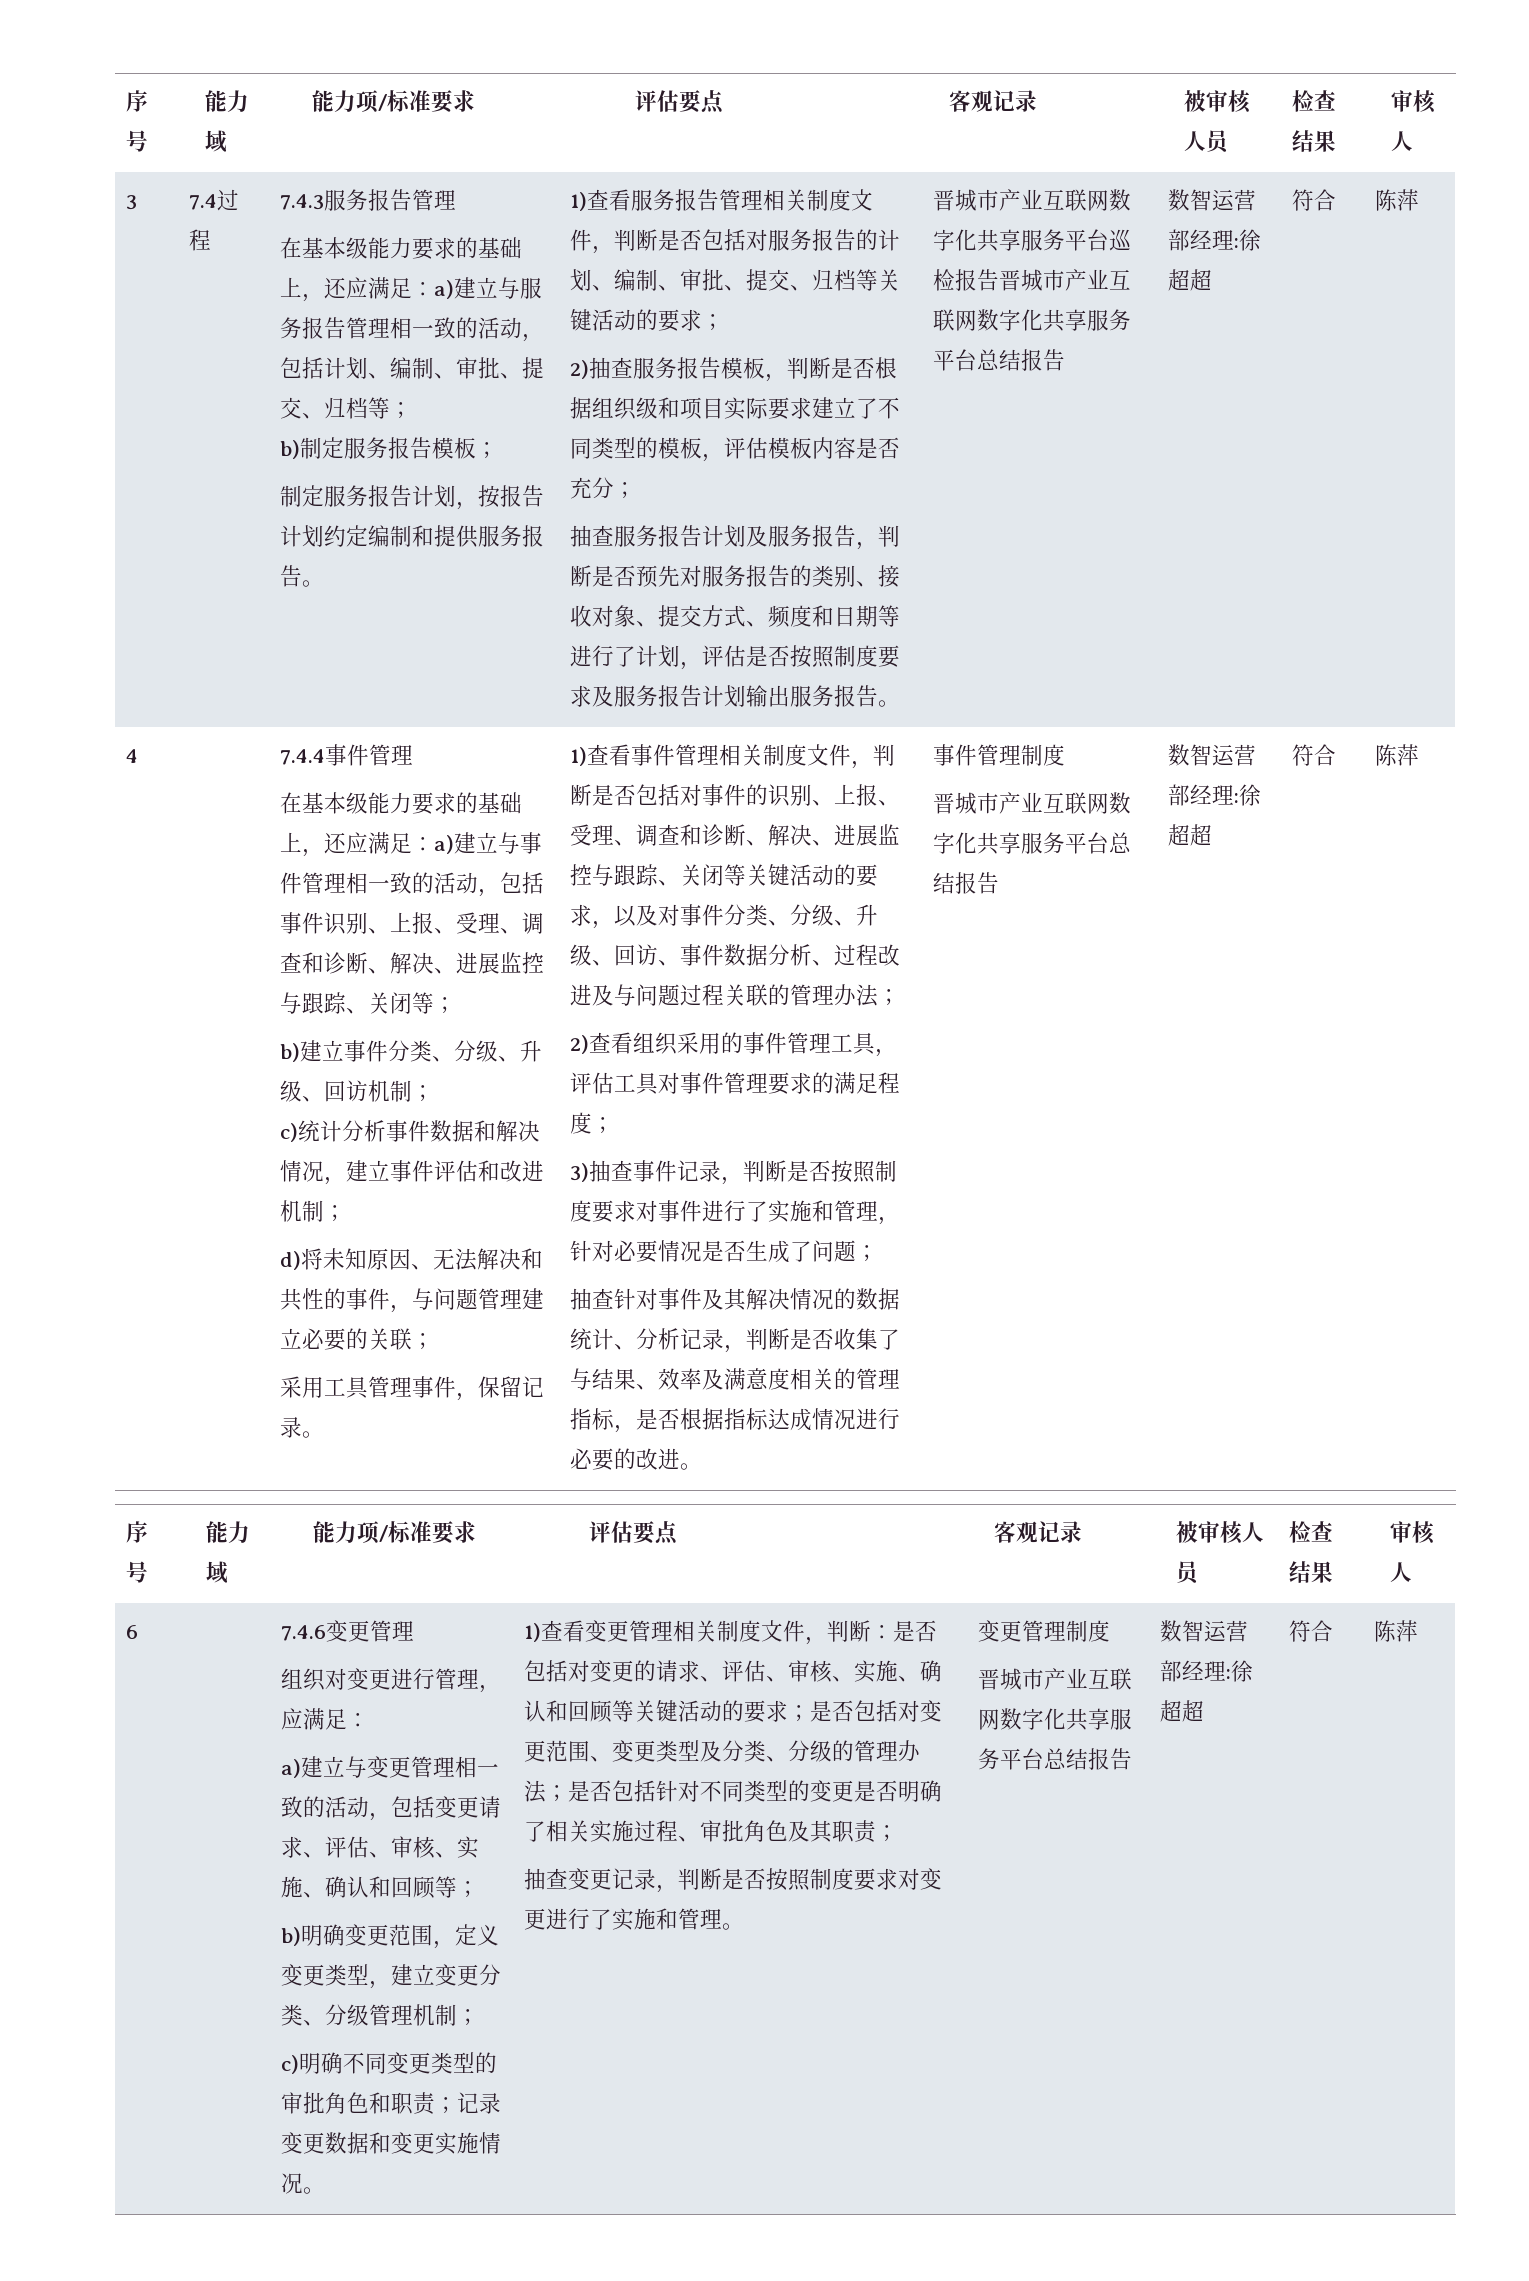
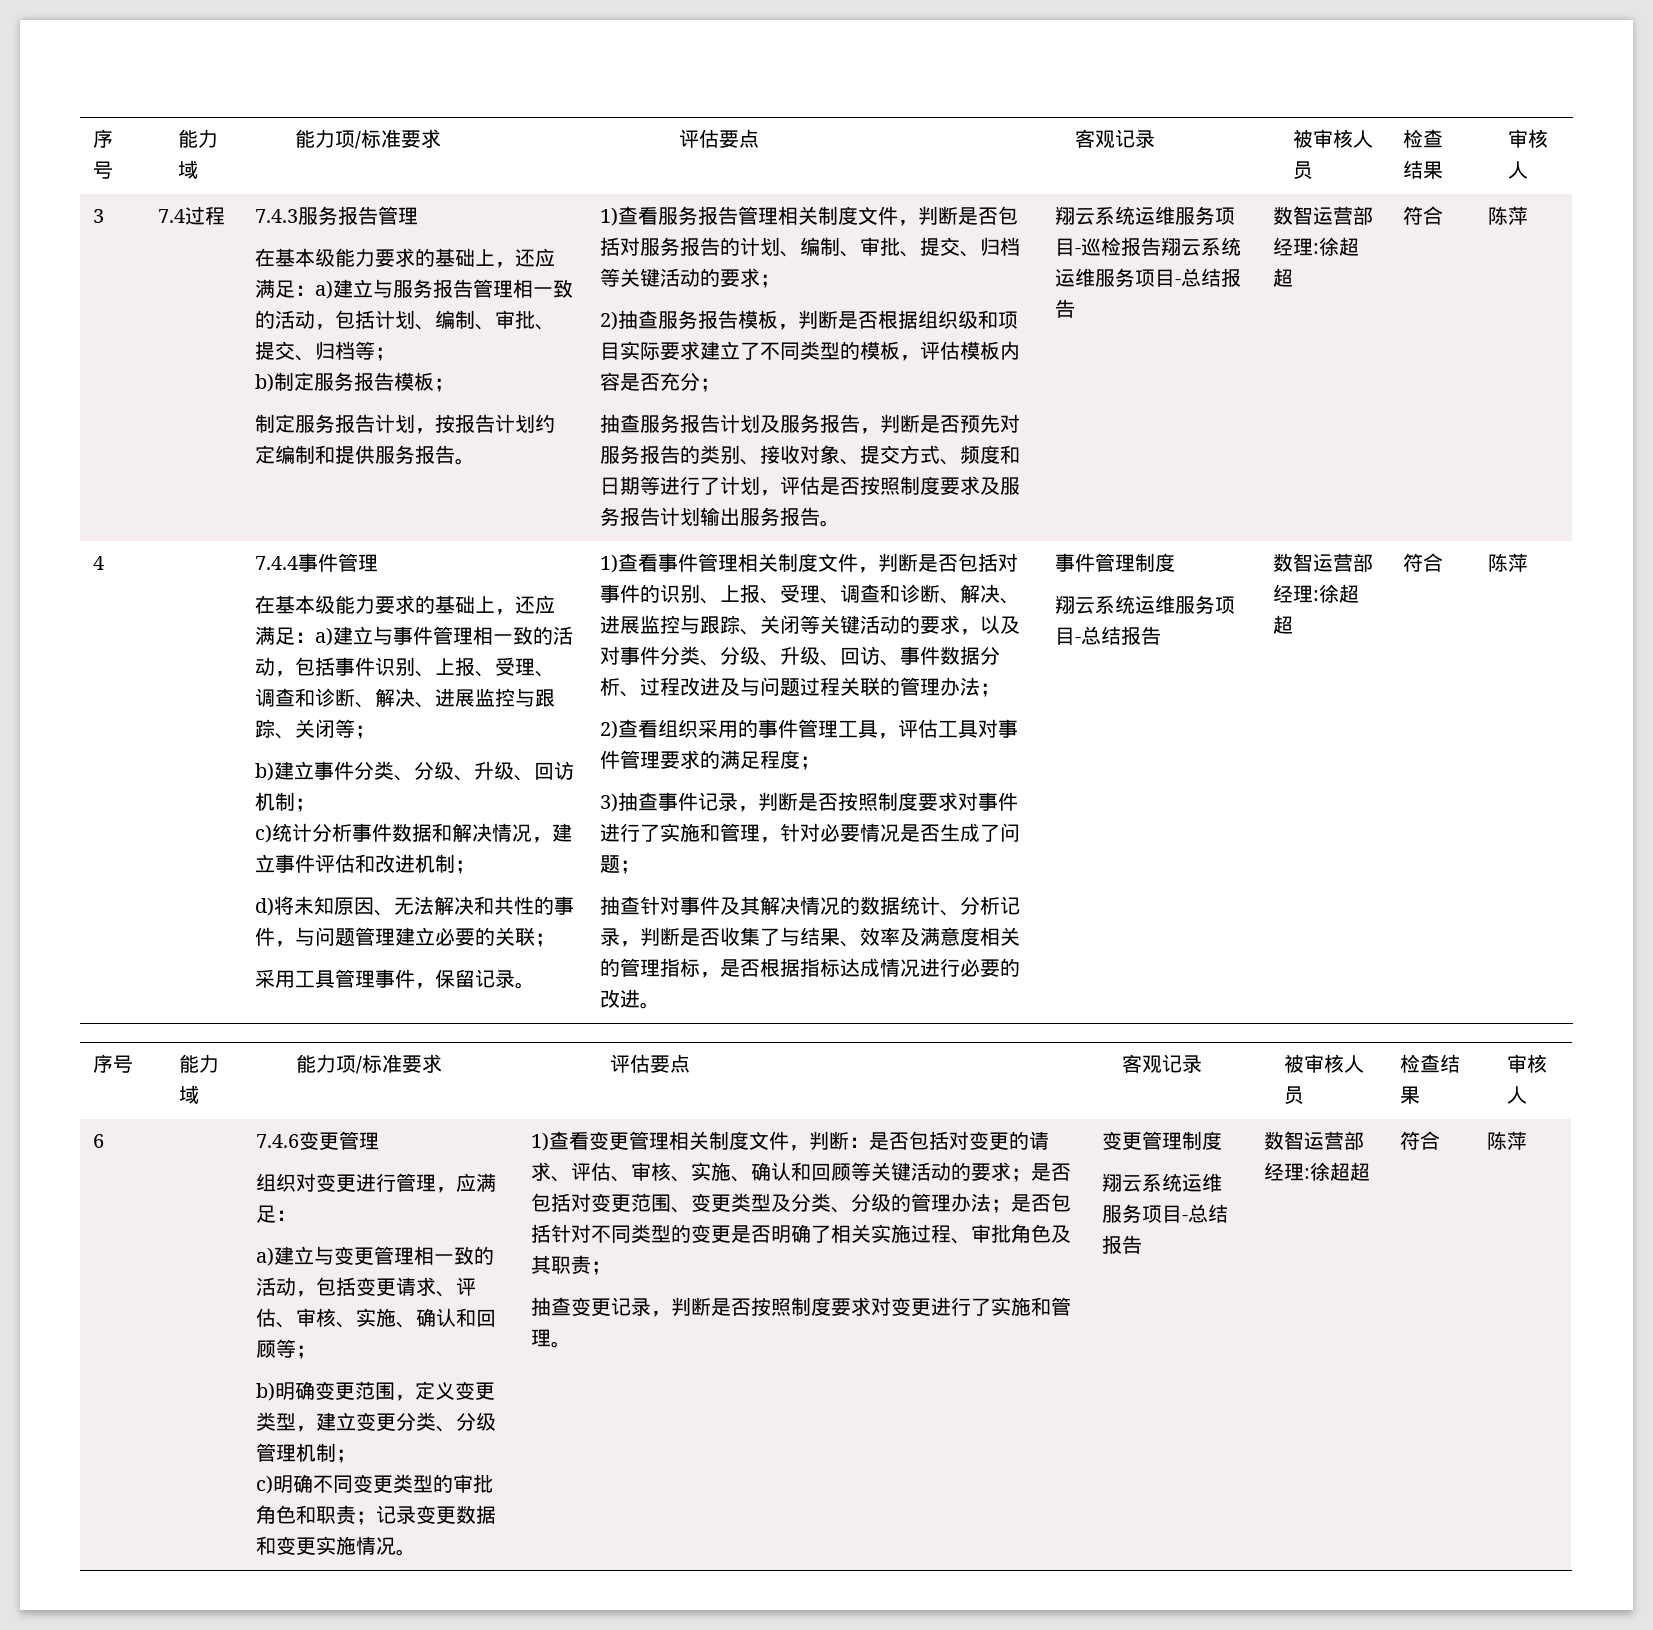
- 晋城市产业互联网数字化共享服务平台巡检报告晋城市产业互联网数字化共享服务平台总结报告
+ 翔云系统运维服务项目-巡检报告翔云系统运维服务项目-总结报告
  事件管理制度
- 晋城市产业互联网数字化共享服务平台总结报告
+ 翔云系统运维服务项目-总结报告
  变更管理制度
- 晋城市产业互联网数字化共享服务平台总结报告
+ 翔云系统运维服务项目-总结报告

